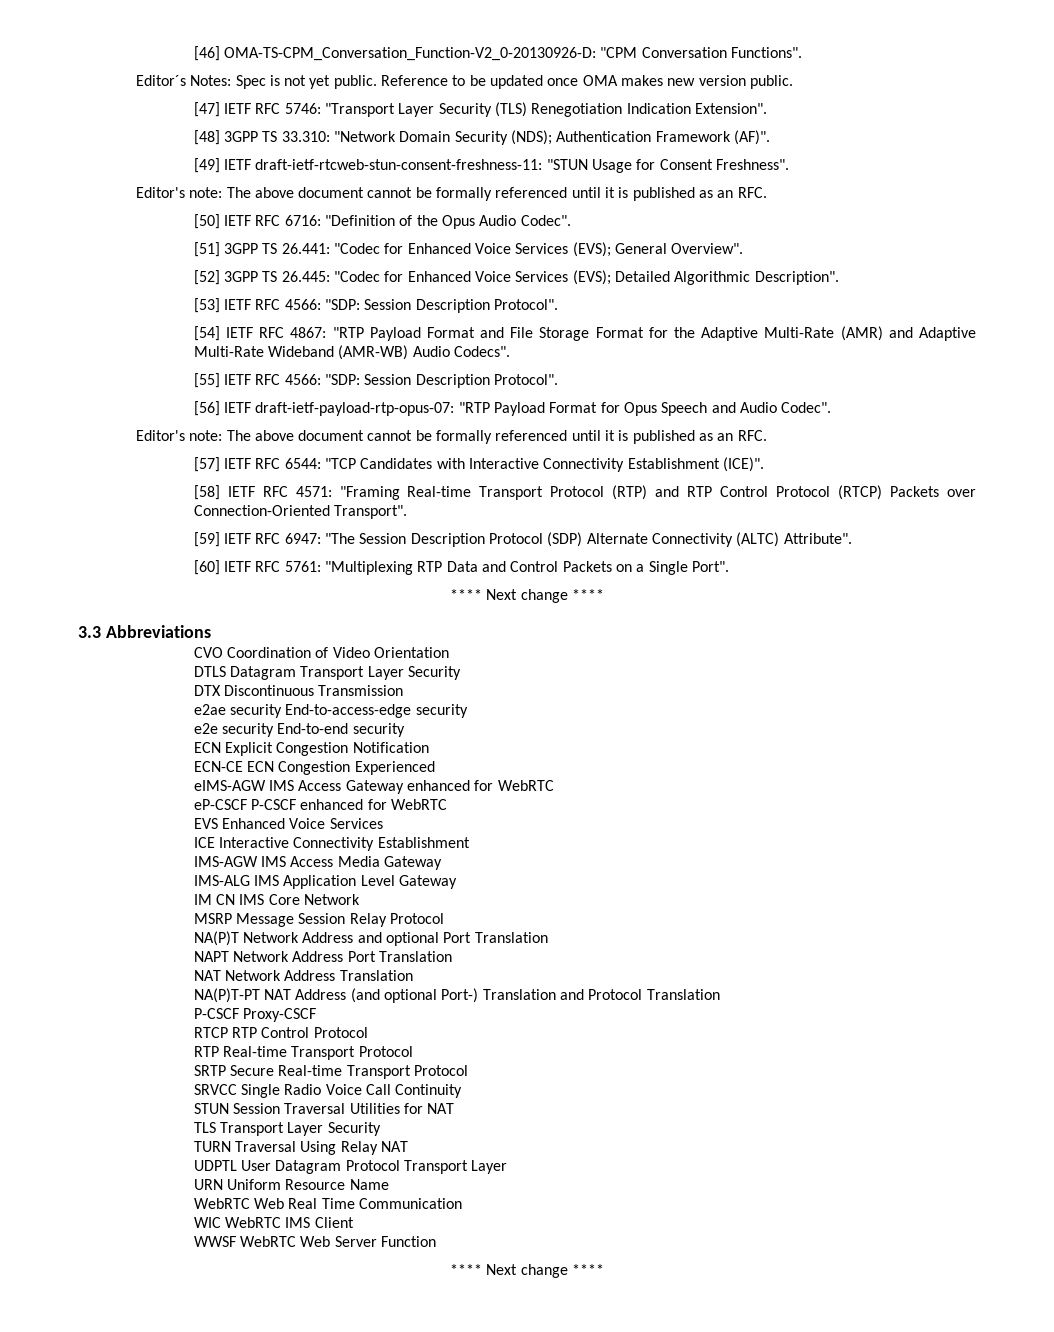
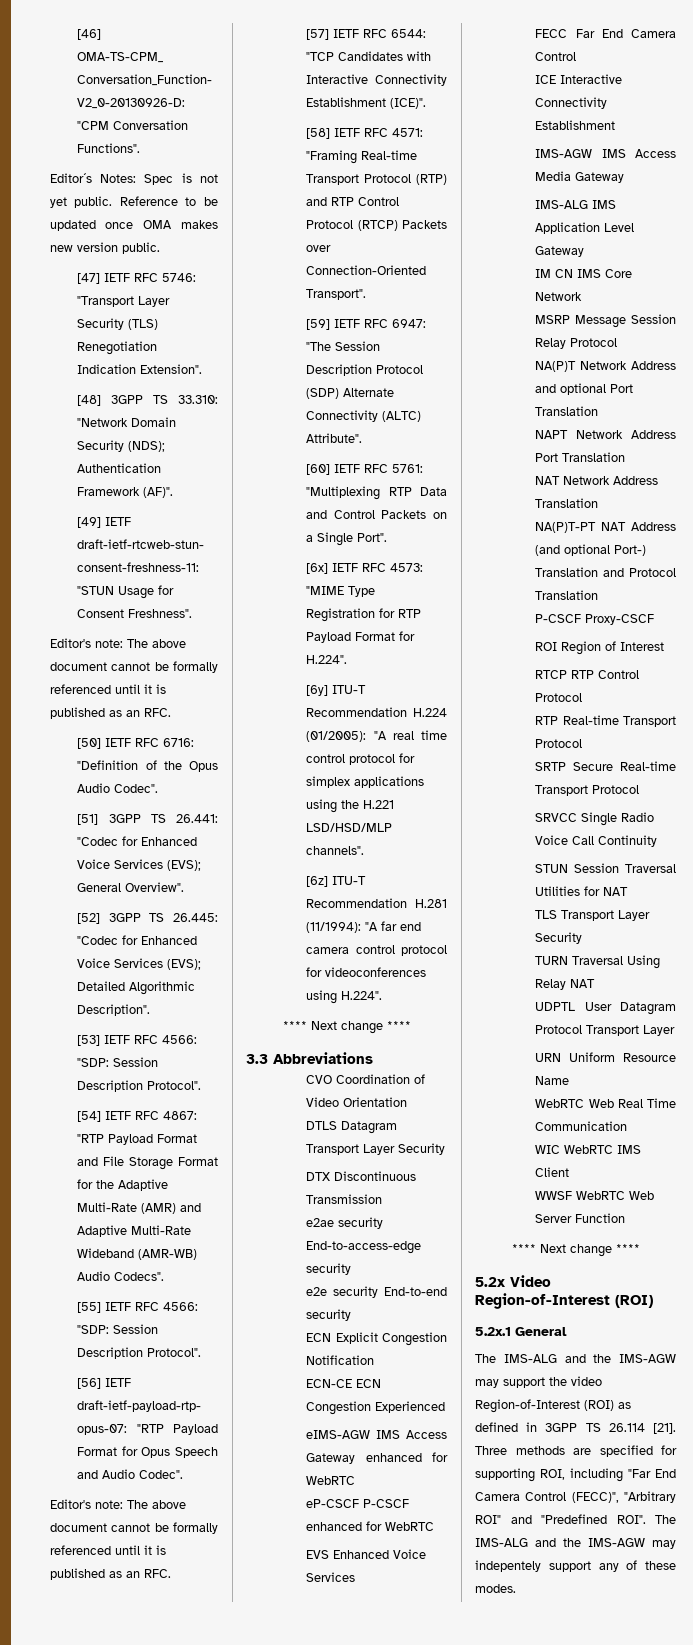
+ [6x] IETF RFC 4573: "MIME Type Registration for RTP Payload Format for H.224".
+ [6y] ITU-T Recommendation H.224 (01/2005): "A real time control protocol for simplex applications using the H.221 LSD/HSD/MLP channels".
+ [6z] ITU-T Recommendation H.281 (11/1994): "A far end camera control protocol for videoconferences using H.224".
+ FECC Far End Camera Control
+ ROI Region of Interest
+ 5.2x Video Region-of-Interest (ROI)
+ 5.2x.1 General
+ The IMS-ALG and the IMS-AGW may support the video Region-of-Interest (ROI) as defined in 3GPP TS 26.114 [21]. Three methods are specified for supporting ROI, including "Far End Camera Control (FECC)", "Arbitrary ROI" and "Predefined ROI". The IMS-ALG and the IMS-AGW may indepentely support any of these modes.

